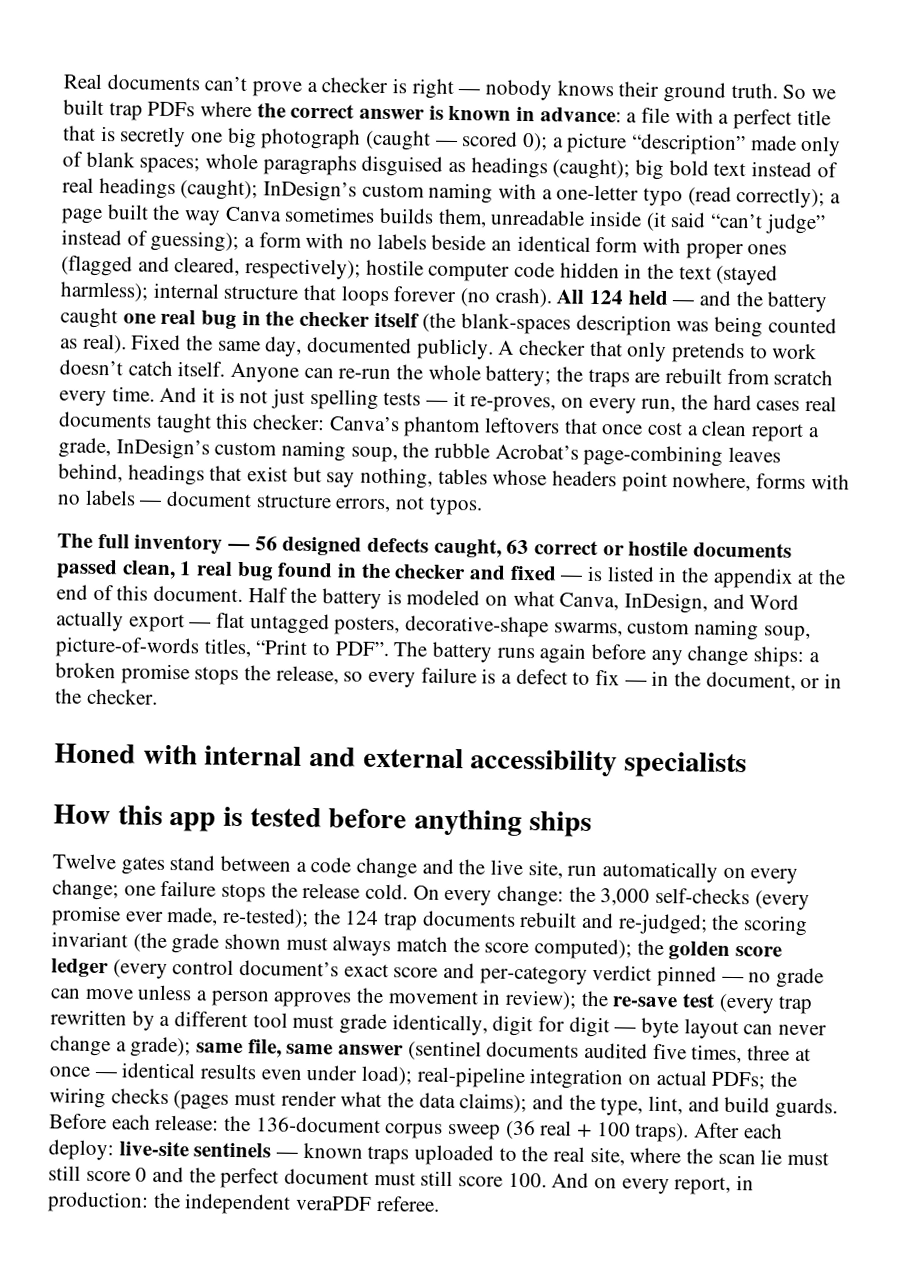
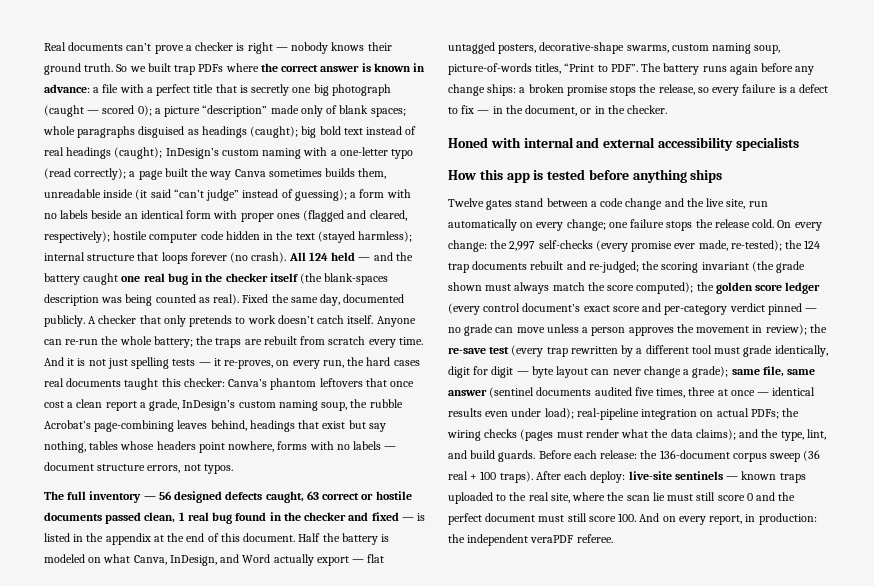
- the 3,000 self-checks (every promise ever made, re-tested);
+ the 2,997 self-checks (every promise ever made, re-tested);

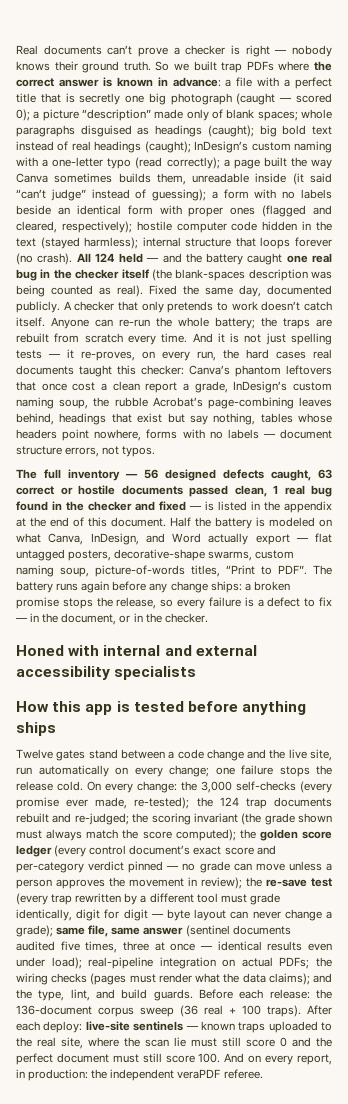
- the 2,997 self-checks (every promise ever made, re-tested);
+ the 3,000 self-checks (every promise ever made, re-tested);

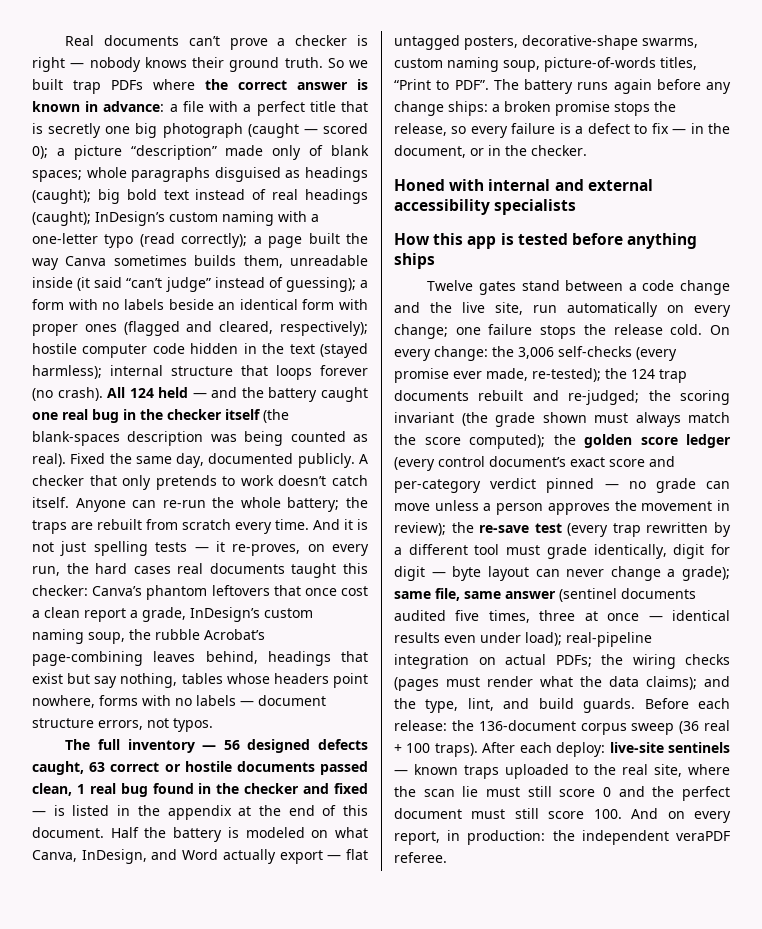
- the 3,000 self-checks (every promise ever made, re-tested);
+ the 3,006 self-checks (every promise ever made, re-tested);

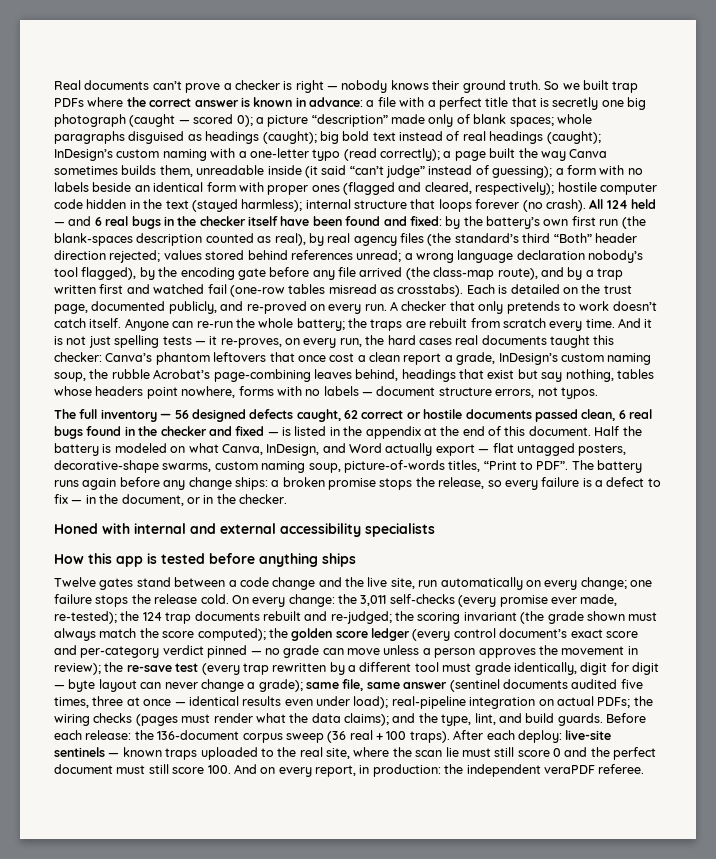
- All 124 held — and the battery caught one real bug in the checker itself (the blank-spaces description was being counted as real). Fixed the same day, documented publicly.
+ All 124 held — and 6 real bugs in the checker itself have been found and fixed: by the battery’s own first run (the blank-spaces description counted as real), by real agency files (the standard’s third “Both” header direction rejected; values stored behind references unread; a wrong language declaration nobody’s tool flagged), by the encoding gate before any file arrived (the class-map route), and by a trap written first and watched fail (one-row tables misread as crosstabs). Each is detailed on the trust page, documented publicly, and re-proved on every run.
- The full inventory — 56 designed defects caught, 63 correct or hostile documents passed clean, 1 real bug found in the checker and fixed — is listed in the appendix at the end of this document.
+ The full inventory — 56 designed defects caught, 62 correct or hostile documents passed clean, 6 real bugs found in the checker and fixed — is listed in the appendix at the end of this document.
- the 3,006 self-checks (every promise ever made, re-tested);
+ the 3,011 self-checks (every promise ever made, re-tested);

